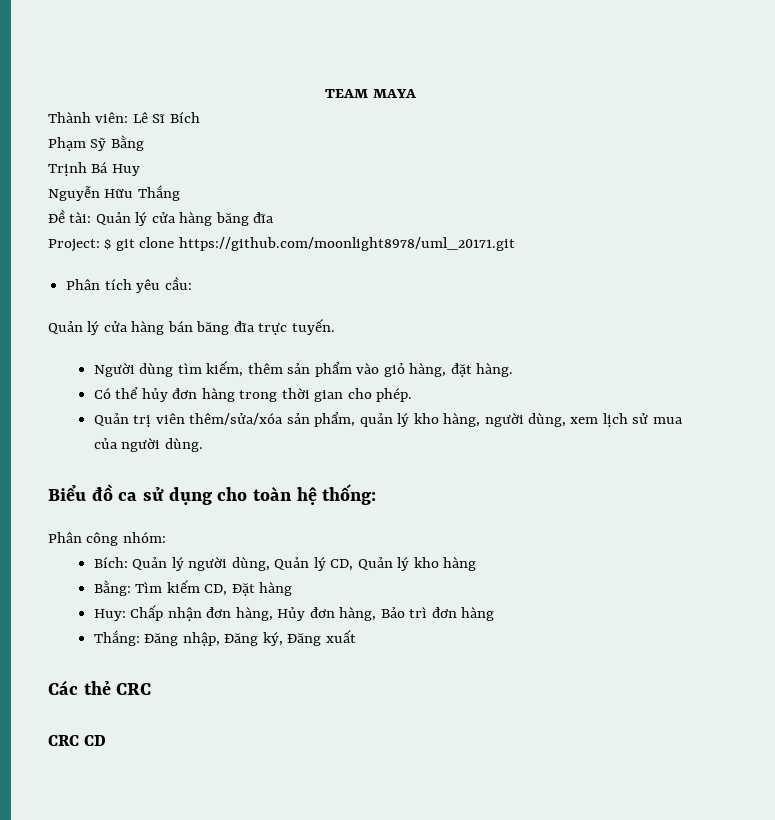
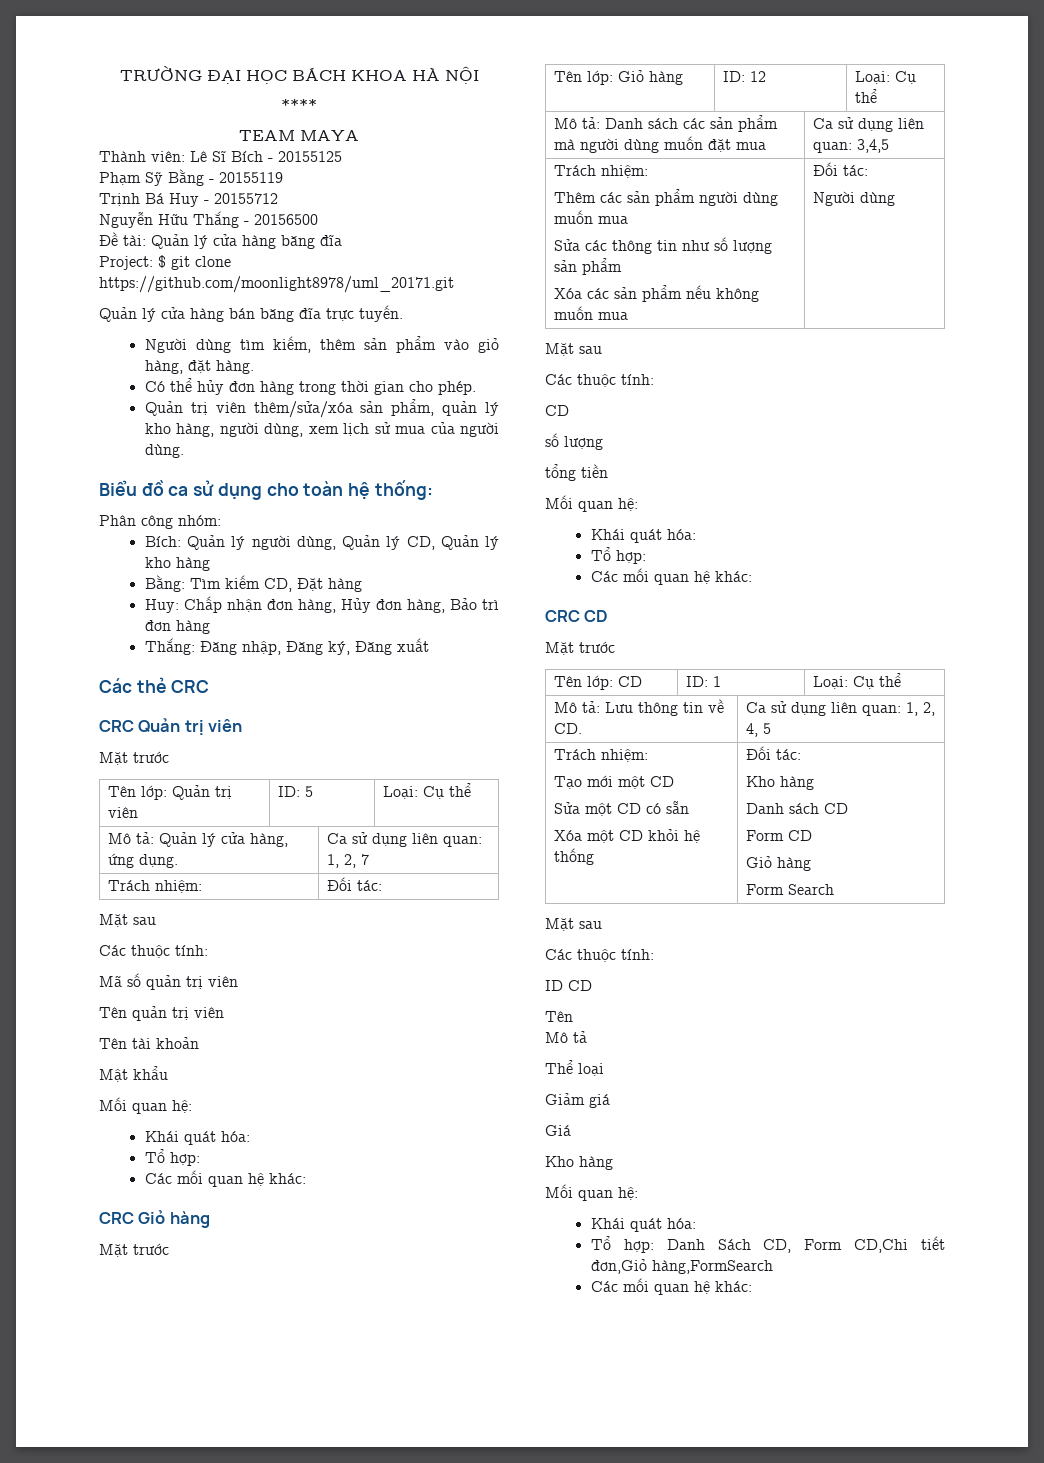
+ TRƯỜNG ĐẠI HỌC BÁCH KHOA HÀ NỘI
+ ****
- Thành viên: Lê Sĩ Bích
+ Thành viên: Lê Sĩ Bích - 20155125
- Phạm Sỹ Bằng
+ Phạm Sỹ Bằng - 20155119
- Trịnh Bá Huy
+ Trịnh Bá Huy - 20155712
- Nguyễn Hữu Thắng
+ Nguyễn Hữu Thắng - 20156500
- Phân tích yêu cầu:
+ CRC Quản trị viên
+ Mặt trước
+ Tên lớp: Quản trị viên | ID: 5 | Loại: Cụ thể
+ Mô tả: Quản lý cửa hàng, ứng dụng. | Ca sử dụng liên quan: 1, 2, 7
+ Trách nhiệm: | Đối tác:
+ Mặt sau
+ Các thuộc tính:
+ Mã số quản trị viên
+ Tên quản trị viên
+ Tên tài khoản
+ Mật khẩu
+ Mối quan hệ:
+ Khái quát hóa:
+ Tổ hợp:
+ Các mối quan hệ khác:
+ CRC Giỏ hàng
+ Mặt trước
+ Tên lớp: Giỏ hàng | ID: 12 | Loại: Cụ thể
+ Mô tả: Danh sách các sản phẩm mà người dùng muốn đặt mua | Ca sử dụng liên quan: 3,4,5
+ Trách nhiệm:
+ Thêm các sản phẩm người dùng muốn mua
+ Sửa các thông tin như số lượng sản phẩm
+ Xóa các sản phẩm nếu không muốn mua | Đối tác:
+ Người dùng
+ Mặt sau
+ Các thuộc tính:
+ CD
+ số lượng
+ tổng tiền
+ Mối quan hệ:
+ Khái quát hóa:
+ Tổ hợp:
+ Các mối quan hệ khác:
  CRC CD
+ Mặt trước
+ Tên lớp: CD | ID: 1 | Loại: Cụ thể
+ Mô tả: Lưu thông tin về CD. | Ca sử dụng liên quan: 1, 2, 4, 5
+ Trách nhiệm:
+ Tạo mới một CD
+ Sửa một CD có sẵn
+ Xóa một CD khỏi hệ thống | Đối tác:
+ Kho hàng
+ Danh sách CD
+ Form CD
+ Giỏ hàng
+ Form Search
+ Mặt sau
+ Các thuộc tính:
+ ID CD
+ Tên
+ Mô tả
+ Thể loại
+ Giảm giá
+ Giá
+ Kho hàng
+ Mối quan hệ:
+ Khái quát hóa:
+ Tổ hợp: Danh Sách CD, Form CD,Chi tiết đơn,Giỏ hàng,FormSearch
+ Các mối quan hệ khác:

